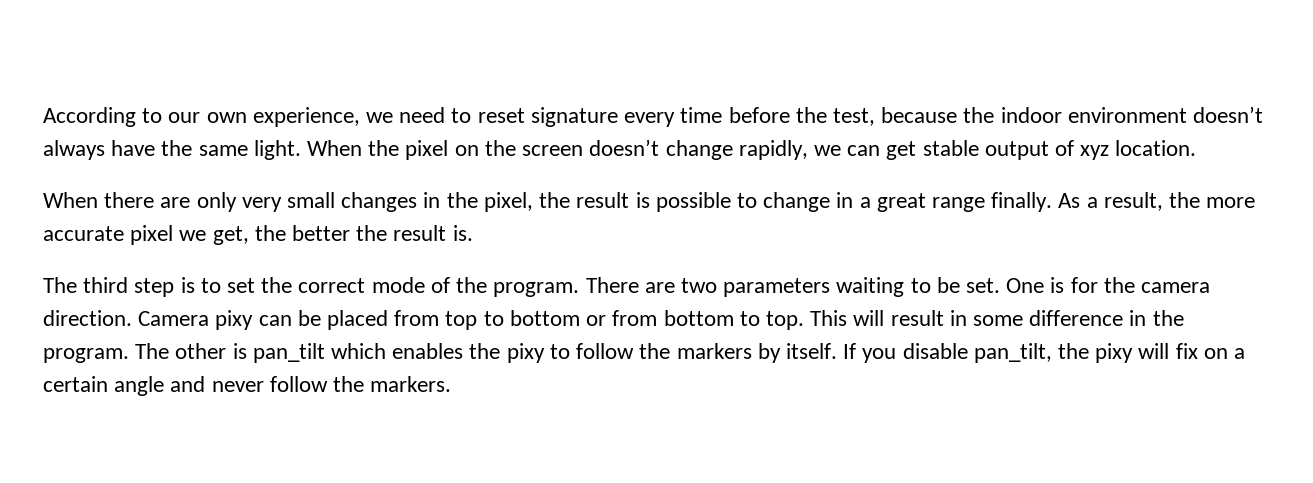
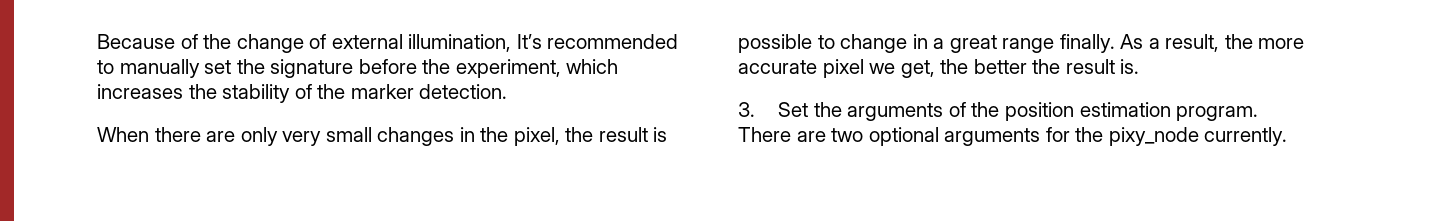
- According to our own experience, we need to reset signature every time before the test, because the indoor environment doesn’t always have the same light. When the pixel on the screen doesn’t change rapidly, we can get stable output of xyz location.
+ Because of the change of external illumination, It’s recommended to manually set the signature before the experiment, which increases the stability of the marker detection.
- The third step is to set the correct mode of the program. There are two parameters waiting to be set. One is for the camera direction. Camera pixy can be placed from top to bottom or from bottom to top. This will result in some difference in the program. The other is pan_tilt which enables the pixy to follow the markers by itself. If you disable pan_tilt, the pixy will fix on a certain angle and never follow the markers.
+ 3. Set the arguments of the position estimation program.
+ There are two optional arguments for the pixy_node currently.

